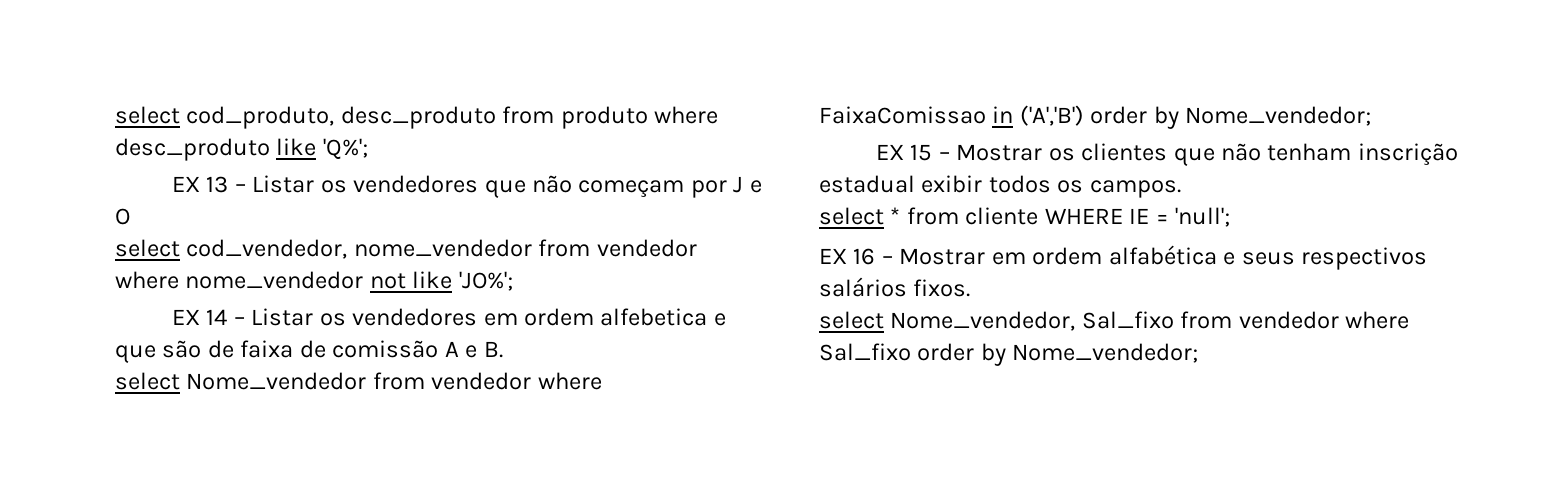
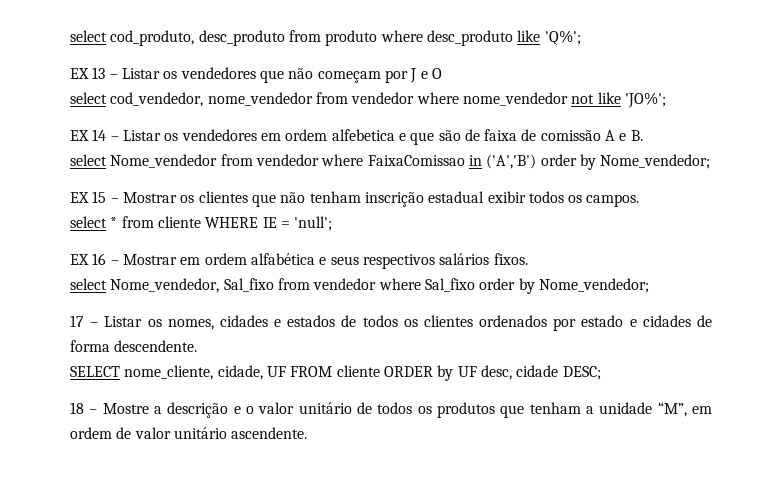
+ 17 – Listar os nomes, cidades e estados de todos os clientes ordenados por estado e cidades de forma descendente.
+ SELECT nome_cliente, cidade, UF FROM cliente ORDER by UF desc, cidade DESC;
+ 18 – Mostre a descrição e o valor unitário de todos os produtos que tenham a unidade “M”, em ordem de valor unitário ascendente.

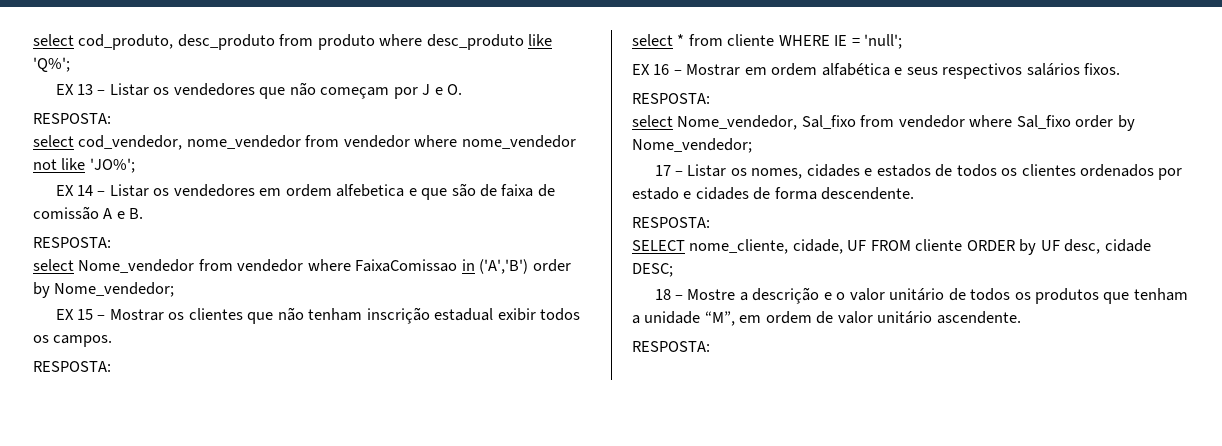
- EX 13 – Listar os vendedores que não começam por J e O
+ EX 13 – Listar os vendedores que não começam por J e O.
+ RESPOSTA:
  EX 14 – Listar os vendedores em ordem alfebetica e que são de faixa de comissão A e B.
+ RESPOSTA:
  EX 15 – Mostrar os clientes que não tenham inscrição estadual exibir todos os campos.
+ RESPOSTA:
  EX 16 – Mostrar em ordem alfabética e seus respectivos salários fixos.
+ RESPOSTA:
  17 – Listar os nomes, cidades e estados de todos os clientes ordenados por estado e cidades de forma descendente.
+ RESPOSTA:
  18 – Mostre a descrição e o valor unitário de todos os produtos que tenham a unidade “M”, em ordem de valor unitário ascendente.
+ RESPOSTA:

